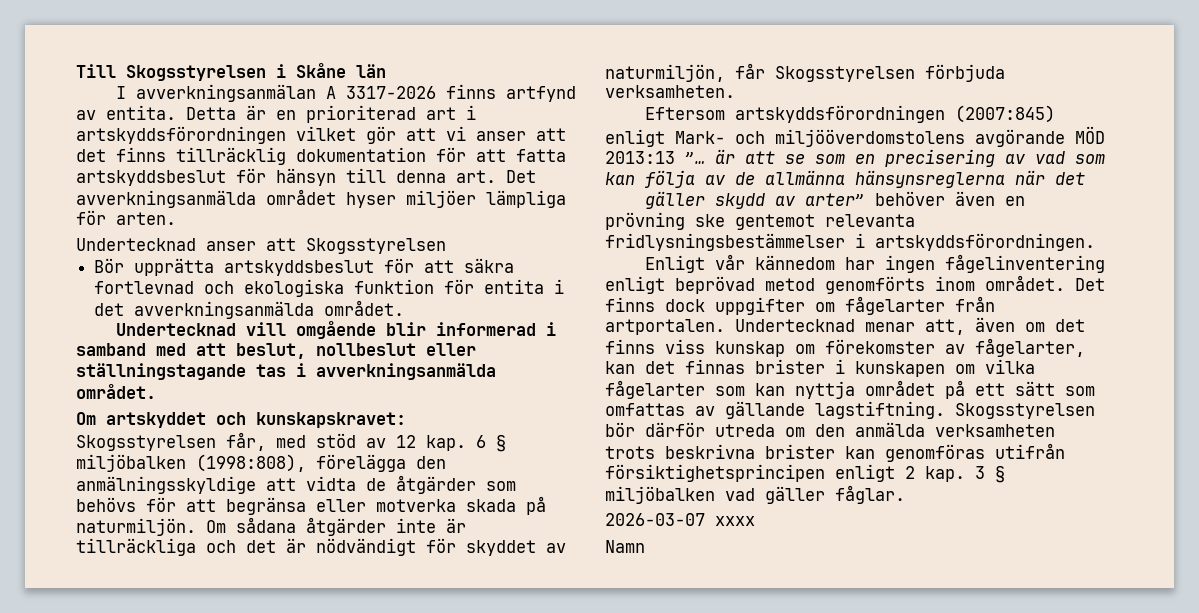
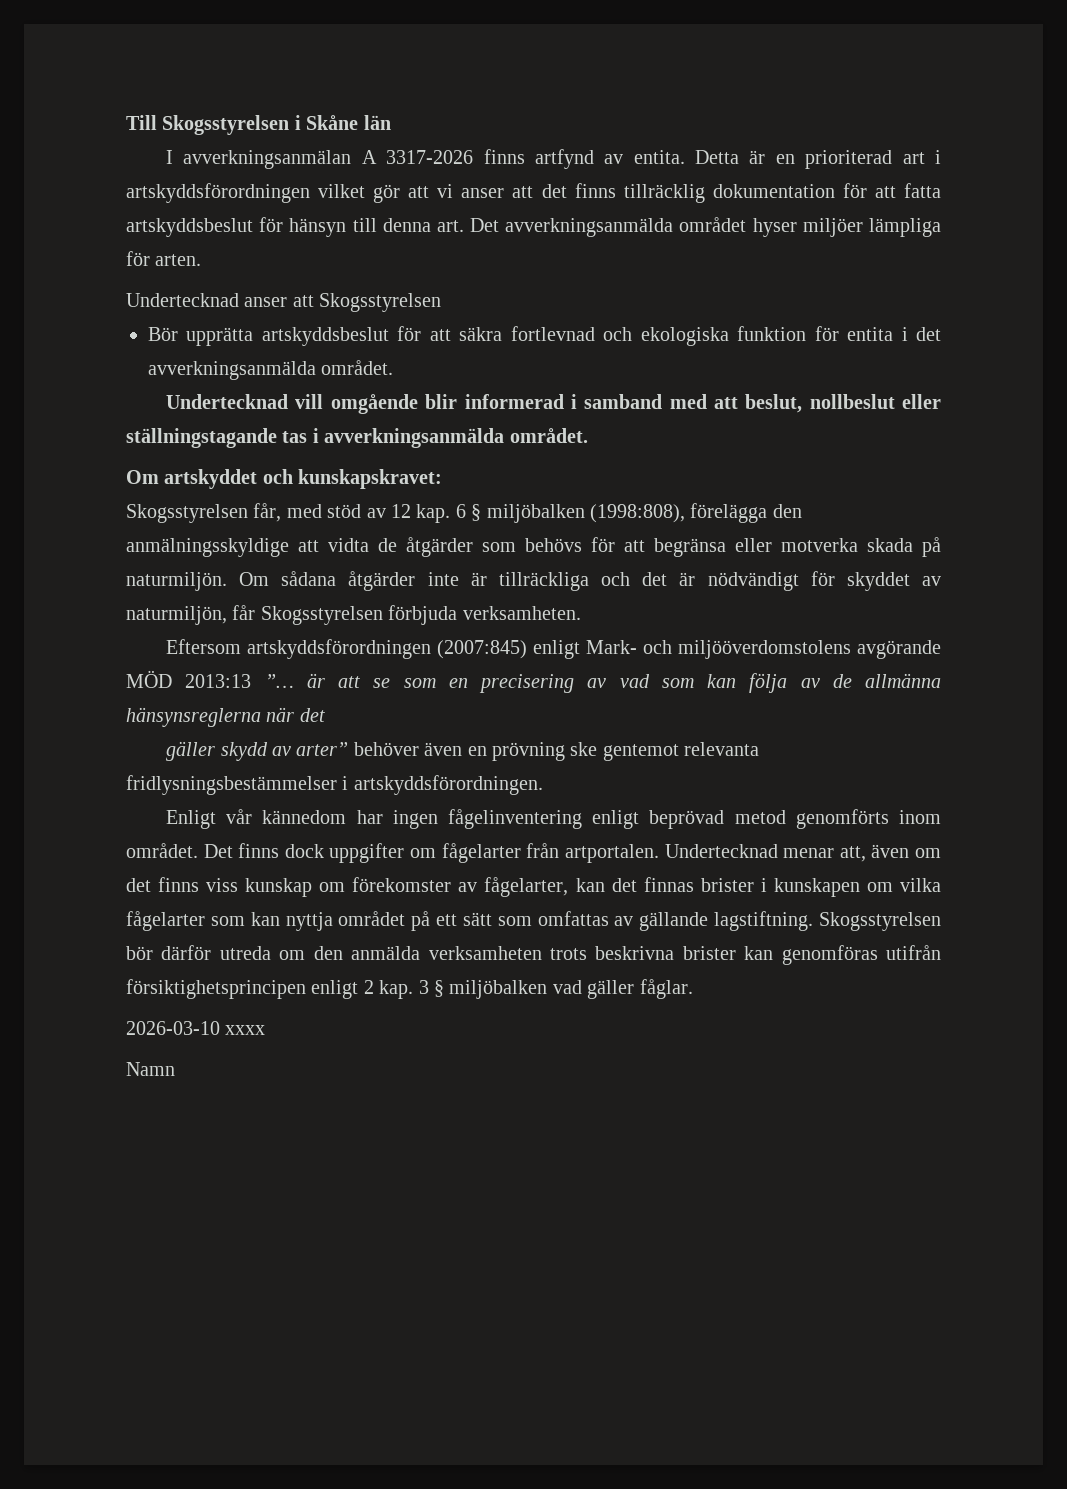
- 2026-03-07 xxxx
+ 2026-03-10 xxxx

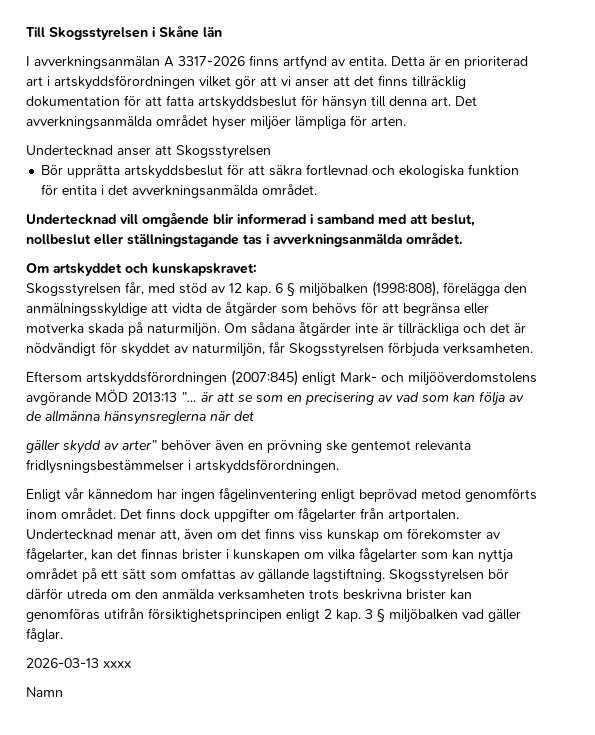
- 2026-03-10 xxxx
+ 2026-03-13 xxxx

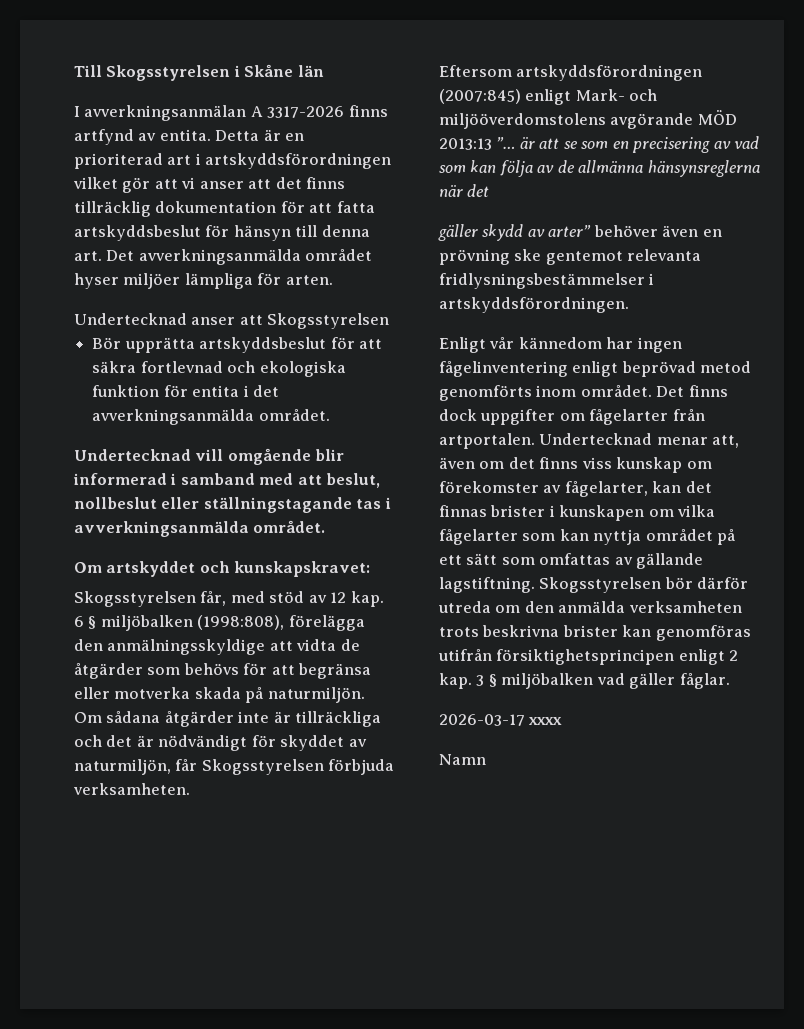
- 2026-03-13 xxxx
+ 2026-03-17 xxxx

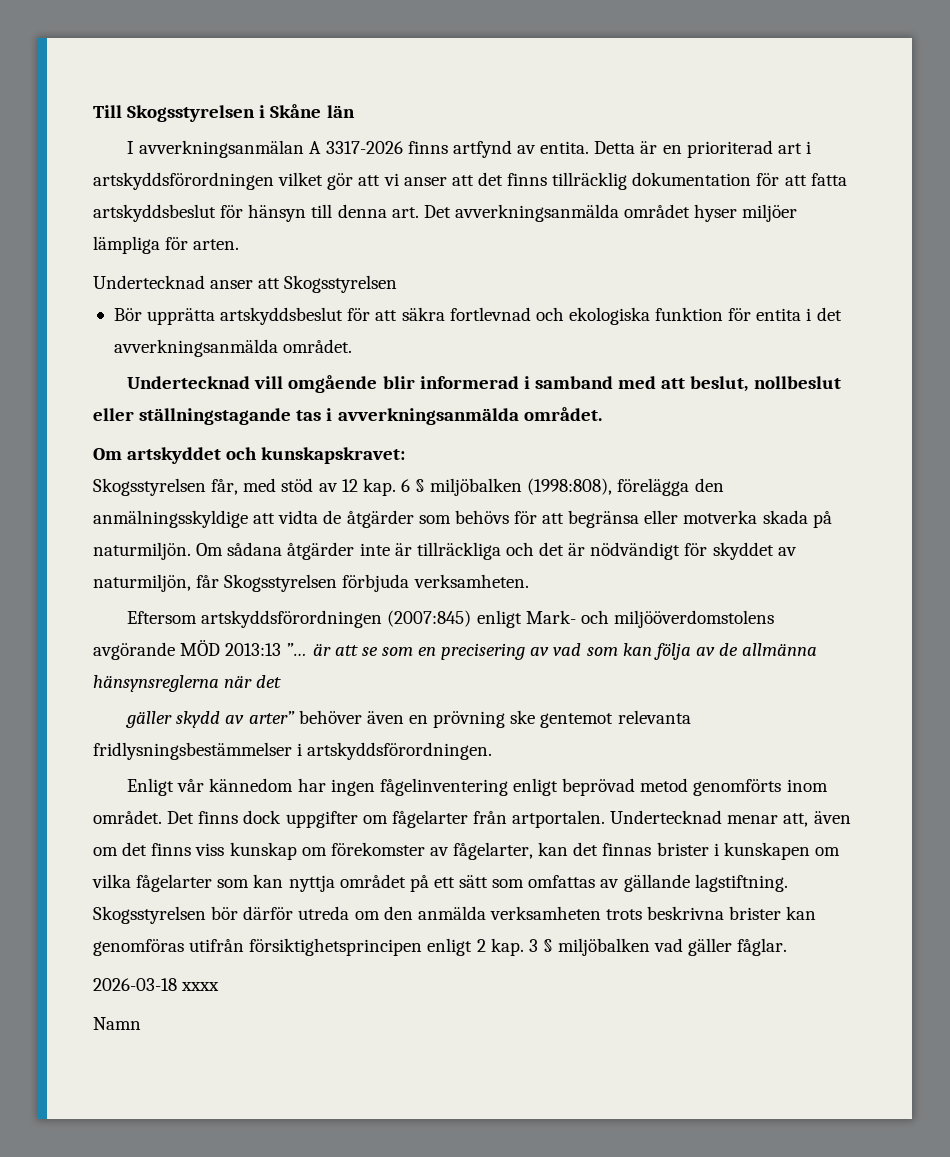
- 2026-03-17 xxxx
+ 2026-03-18 xxxx

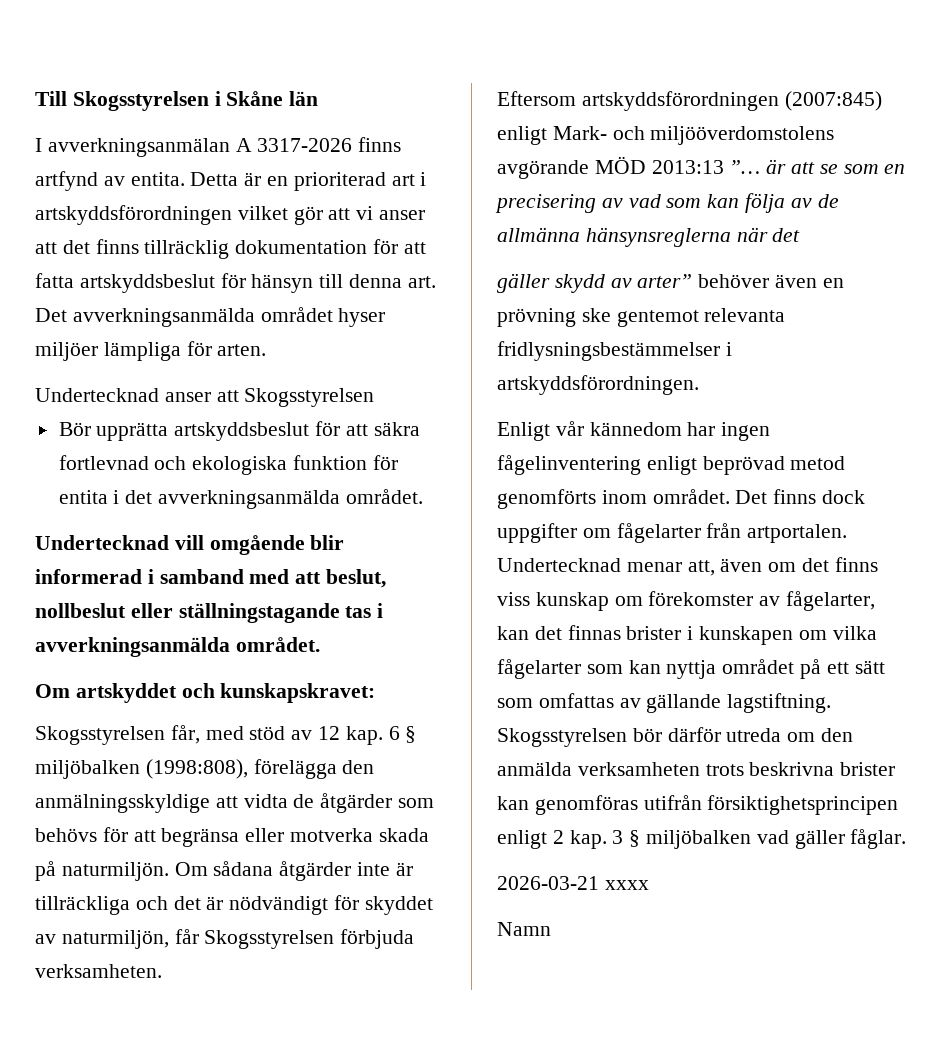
- 2026-03-18 xxxx
+ 2026-03-21 xxxx

